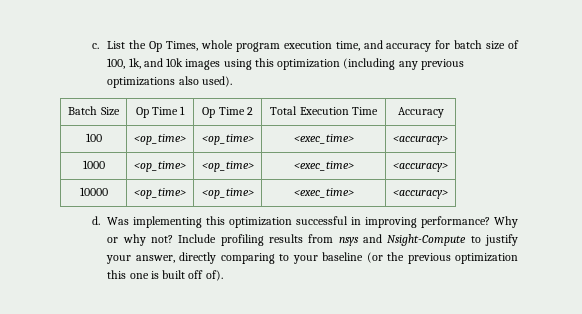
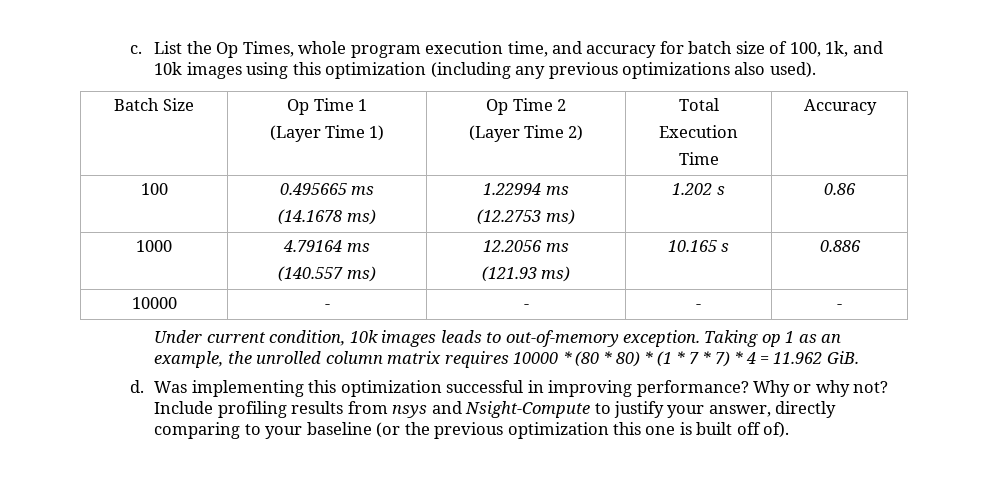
- Batch Size | Op Time 1 | Op Time 2 | Total Execution Time | Accuracy
+ Batch Size | Op Time 1
+ (Layer Time 1) | Op Time 2
+ (Layer Time 2) | Total
+ Execution
+ Time | Accuracy
- 100 | <op_time> | <op_time> | <exec_time> | <accuracy>
- 1000 | <op_time> | <op_time> | <exec_time> | <accuracy>
- 10000 | <op_time> | <op_time> | <exec_time> | <accuracy>
+ 100 | 0.495665 ms
+ (14.1678 ms) | 1.22994 ms
+ (12.2753 ms) | 1.202 s | 0.86
+ 1000 | 4.79164 ms
+ (140.557 ms) | 12.2056 ms
+ (121.93 ms) | 10.165 s | 0.886
+ 10000 | - | - | - | -
+ Under current condition, 10k images leads to out-of-memory exception. Taking op 1 as an example, the unrolled column matrix requires 10000 * (80 * 80) * (1 * 7 * 7) * 4 = 11.962 GiB.

